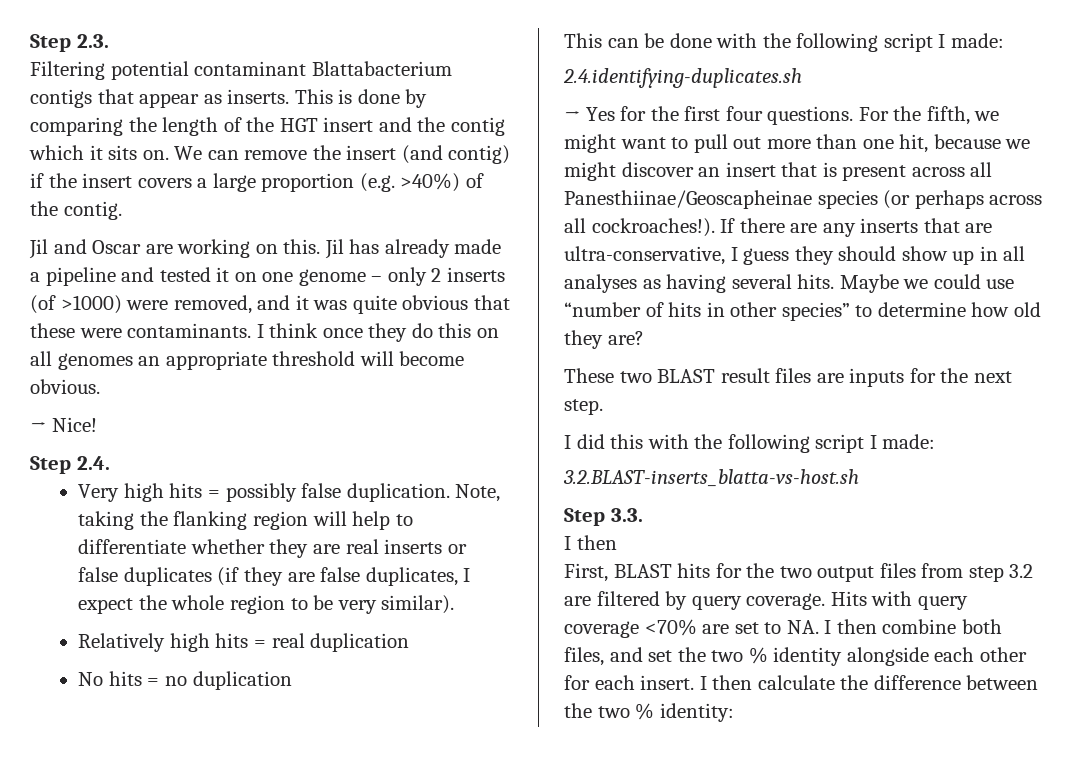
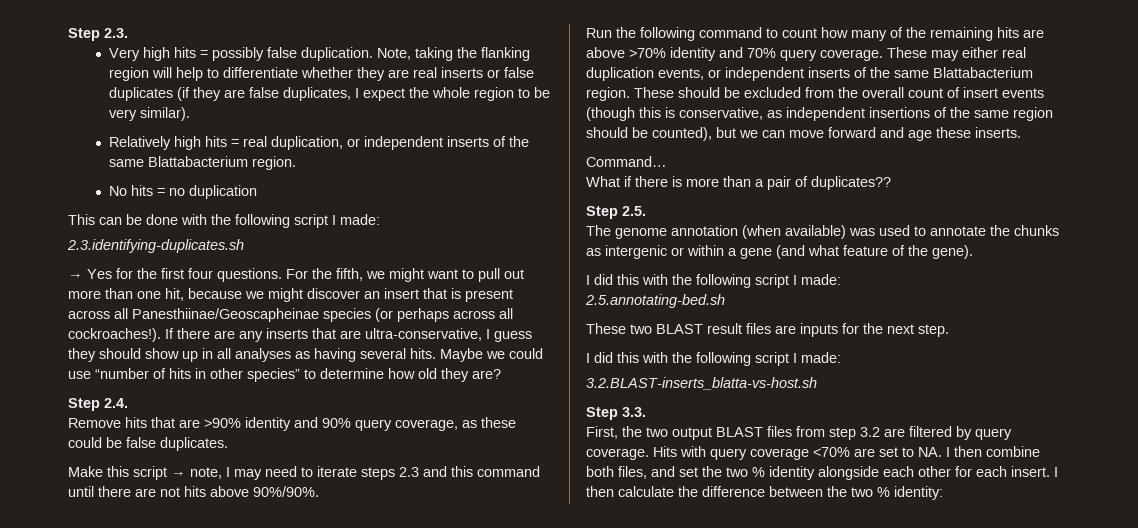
- Filtering potential contaminant Blattabacterium contigs that appear as inserts. This is done by comparing the length of the HGT insert and the contig which it sits on. We can remove the insert (and contig) if the insert covers a large proportion (e.g. >40%) of the contig.
- Jil and Oscar are working on this. Jil has already made a pipeline and tested it on one genome – only 2 inserts (of >1000) were removed, and it was quite obvious that these were contaminants. I think once they do this on all genomes an appropriate threshold will become obvious.
- → Nice!
- Step 2.4.
- Relatively high hits = real duplication
+ Relatively high hits = real duplication, or independent inserts of the same Blattabacterium region.
- 2.4.identifying-duplicates.sh
+ 2.3.identifying-duplicates.sh
+ Step 2.4.
+ Remove hits that are >90% identity and 90% query coverage, as these could be false duplicates.
+ Make this script → note, I may need to iterate steps 2.3 and this command until there are not hits above 90%/90%.
+ Run the following command to count how many of the remaining hits are above >70% identity and 70% query coverage. These may either real duplication events, or independent inserts of the same Blattabacterium region. These should be excluded from the overall count of insert events (though this is conservative, as independent insertions of the same region should be counted), but we can move forward and age these inserts.
+ Command…
+ What if there is more than a pair of duplicates??
+ Step 2.5.
+ The genome annotation (when available) was used to annotate the chunks as intergenic or within a gene (and what feature of the gene).
+ I did this with the following script I made:
+ 2.5.annotating-bed.sh
  Step 3.3.
- I then
- First, BLAST hits for the two output files from step 3.2 are filtered by query coverage.
+ First, the two output BLAST files from step 3.2 are filtered by query coverage.

